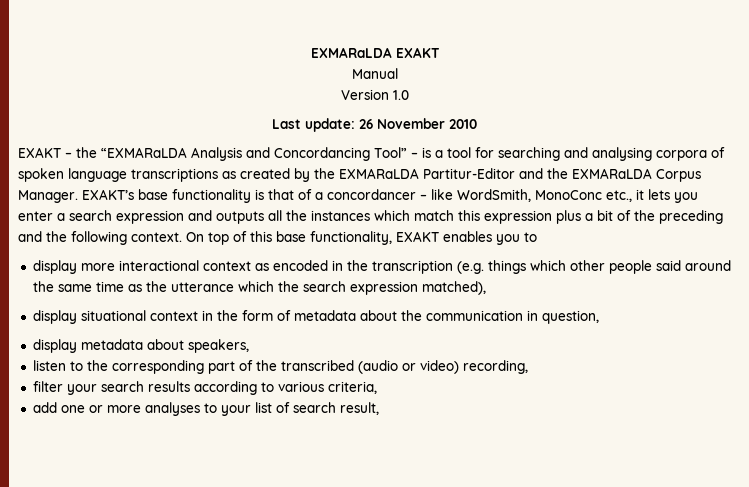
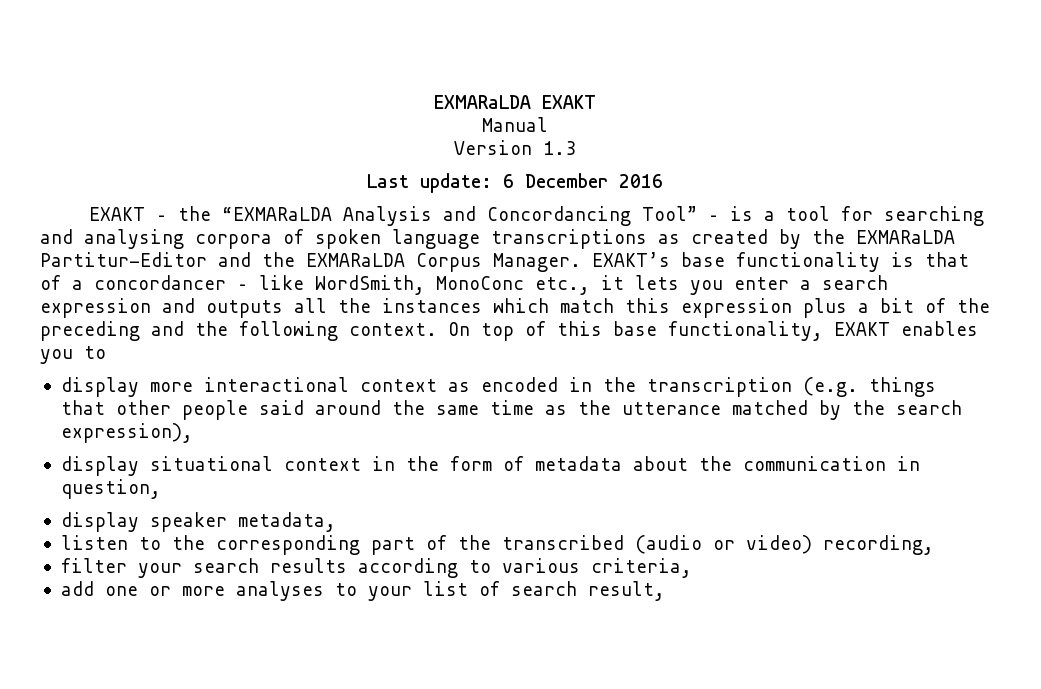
- Version 1.0
+ Version 1.3
- Last update: 26 November 2010
+ Last update: 6 December 2016
- display more interactional context as encoded in the transcription (e.g. things which other people said around the same time as the utterance which the search expression matched),
+ display more interactional context as encoded in the transcription (e.g. things that other people said around the same time as the utterance matched by the search expression),
- display metadata about speakers,
+ display speaker metadata,

